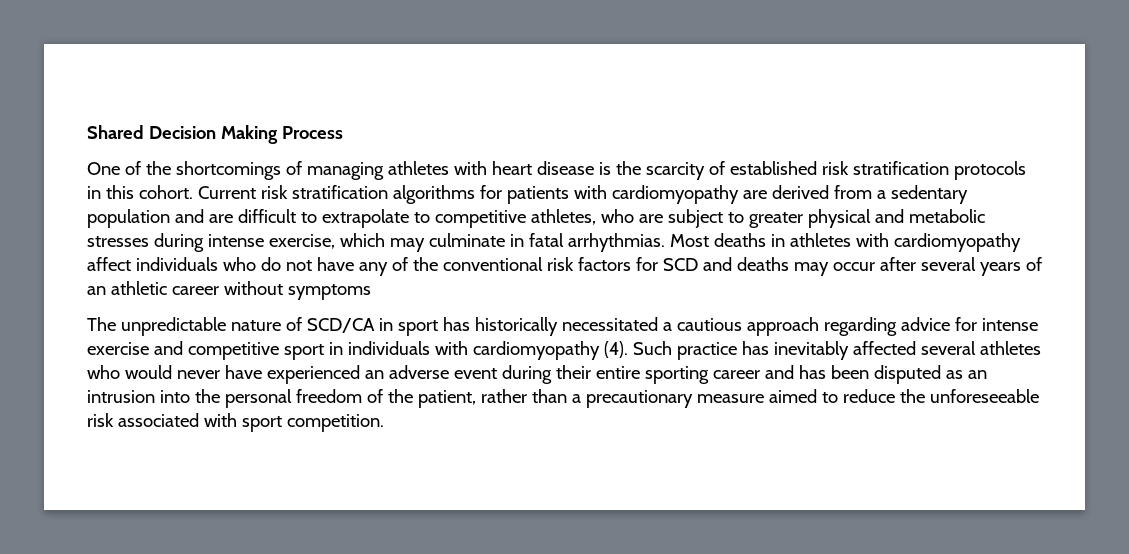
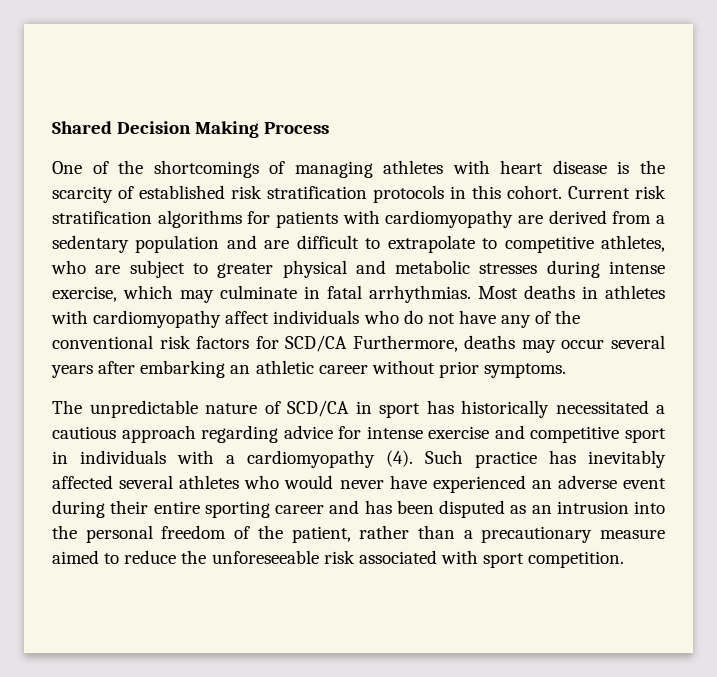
- Most deaths in athletes with cardiomyopathy affect individuals who do not have any of the conventional risk factors for SCD and deaths may occur after several years of an athletic career without symptoms
+ Most deaths in athletes with cardiomyopathy affect individuals who do not have any of the conventional risk factors for SCD/CA Furthermore, deaths may occur several years after embarking an athletic career without prior symptoms.
- The unpredictable nature of SCD/CA in sport has historically necessitated a cautious approach regarding advice for intense exercise and competitive sport in individuals with cardiomyopathy (4).
+ The unpredictable nature of SCD/CA in sport has historically necessitated a cautious approach regarding advice for intense exercise and competitive sport in individuals with a cardiomyopathy (4).

